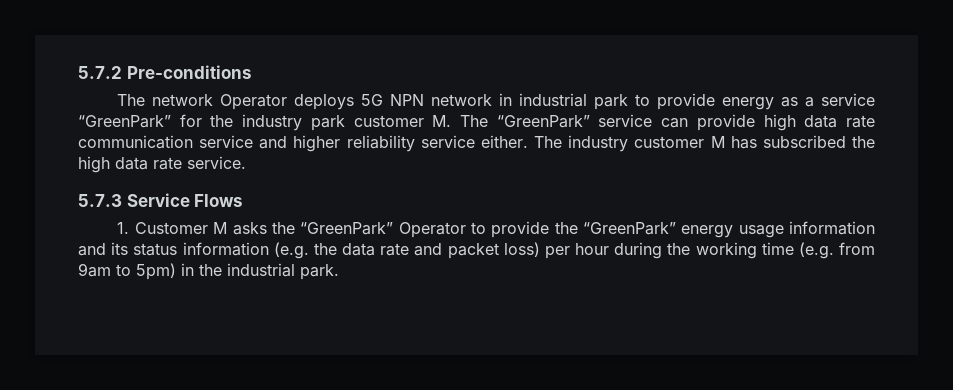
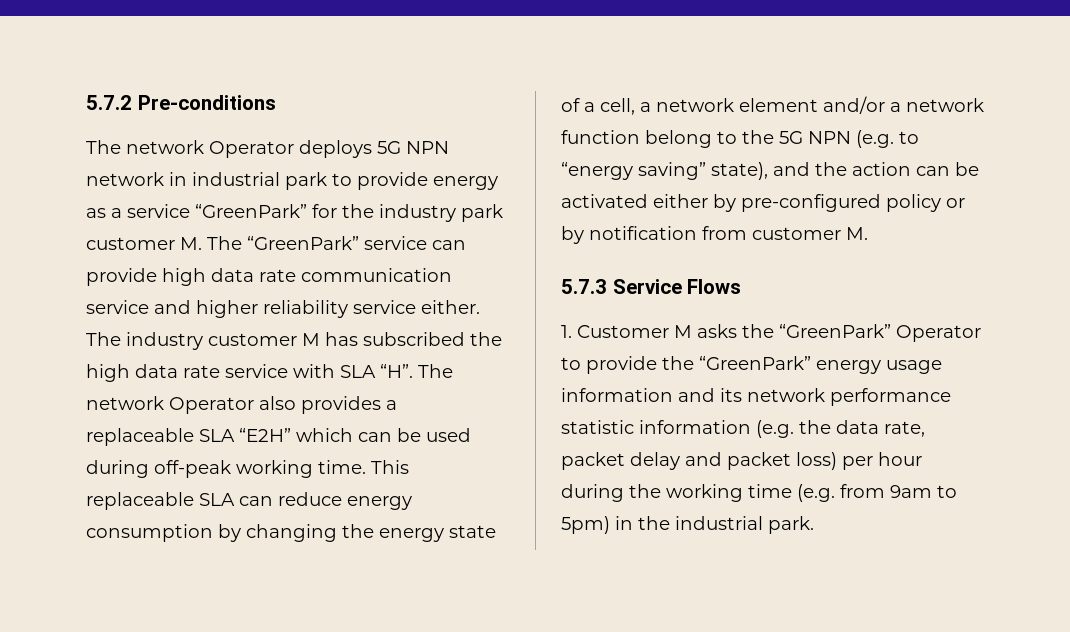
- The industry customer M has subscribed the high data rate service.
+ The industry customer M has subscribed the high data rate service with SLA “H”. The network Operator also provides a replaceable SLA “E2H” which can be used during off-peak working time. This replaceable SLA can reduce energy consumption by changing the energy state of a cell, a network element and/or a network function belong to the 5G NPN (e.g. to “energy saving” state), and the action can be activated either by pre-configured policy or by notification from customer M.
- 1. Customer M asks the “GreenPark” Operator to provide the “GreenPark” energy usage information and its status information (e.g. the data rate and packet loss) per hour during the working time (e.g. from 9am to 5pm) in the industrial park.
+ 1. Customer M asks the “GreenPark” Operator to provide the “GreenPark” energy usage information and its network performance statistic information (e.g. the data rate, packet delay and packet loss) per hour during the working time (e.g. from 9am to 5pm) in the industrial park.

